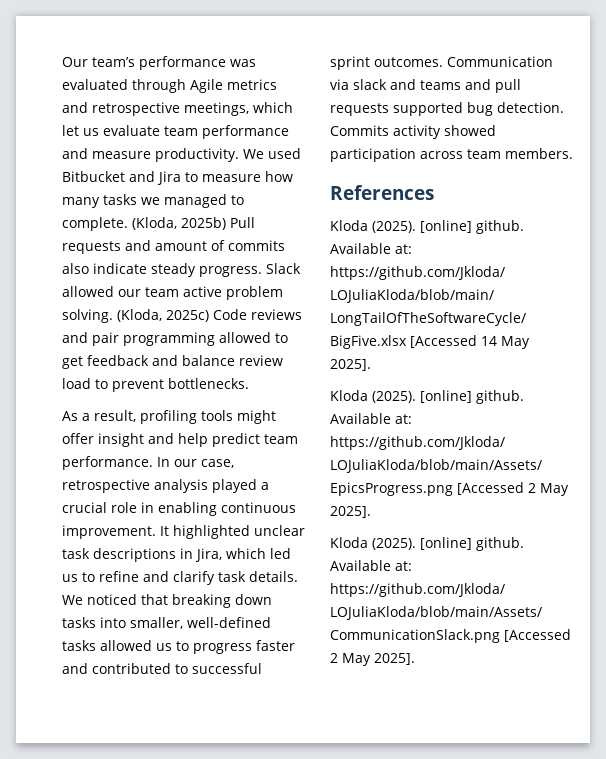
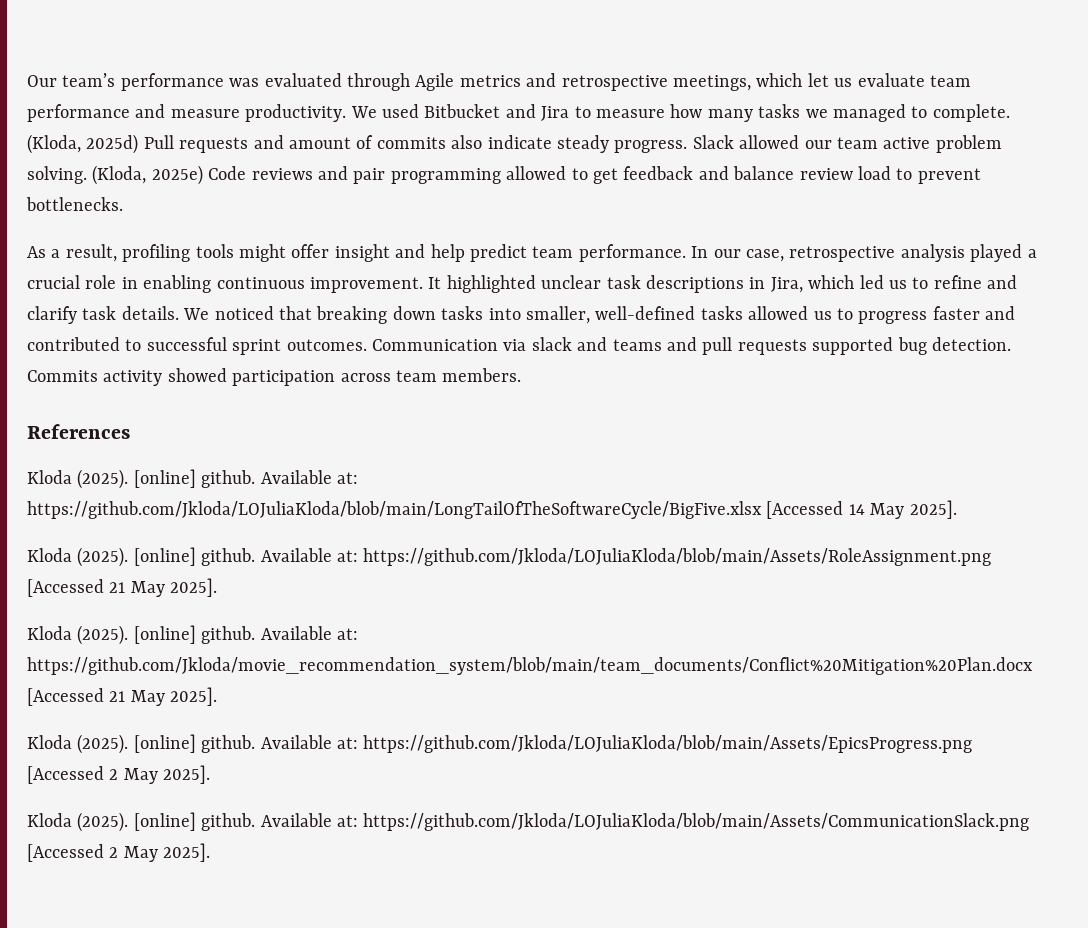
- (Kloda, 2025b) Pull requests and amount of commits also indicate steady progress.
+ (Kloda, 2025d) Pull requests and amount of commits also indicate steady progress.
- (Kloda, 2025c) Code reviews and pair programming allowed to get feedback and balance review load to prevent bottlenecks.
+ (Kloda, 2025e) Code reviews and pair programming allowed to get feedback and balance review load to prevent bottlenecks.
+ Kloda (2025). [online] github. Available at: https://github.com/Jkloda/LOJuliaKloda/blob/main/Assets/RoleAssignment.png [Accessed 21 May 2025].
+ Kloda (2025). [online] github. Available at: https://github.com/Jkloda/movie_recommendation_system/blob/main/team_documents/Conflict%20Mitigation%20Plan.docx [Accessed 21 May 2025].

